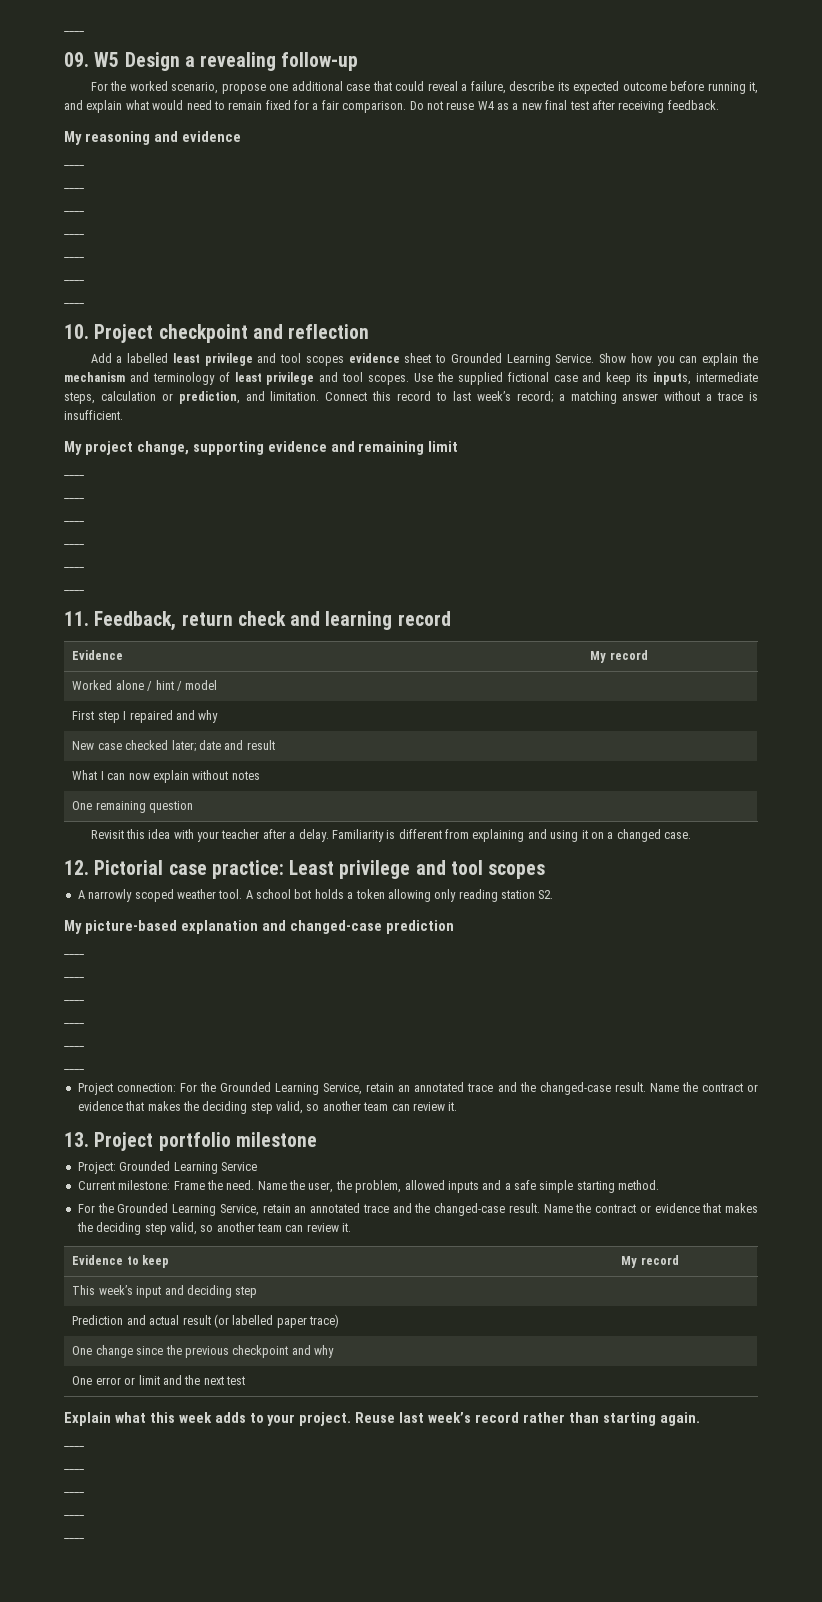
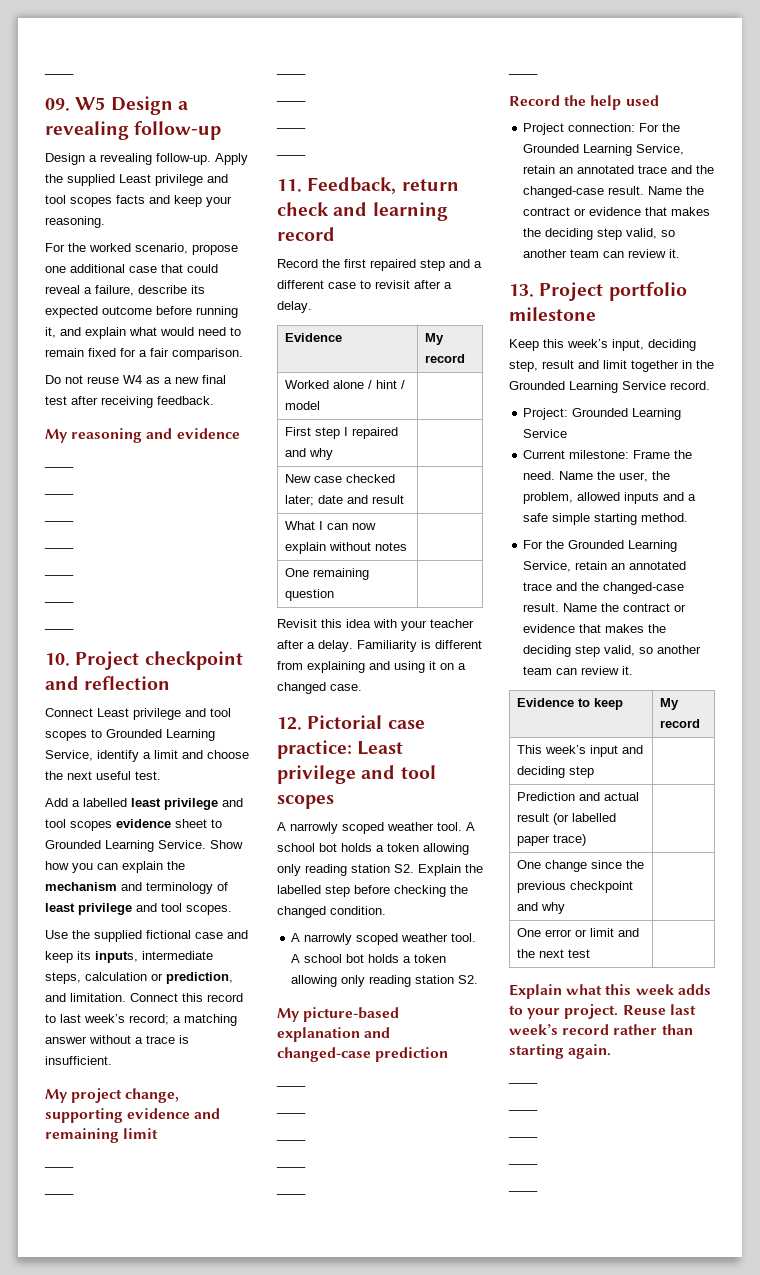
+ Design a revealing follow-up. Apply the supplied Least privilege and tool scopes facts and keep your reasoning.
- For the worked scenario, propose one additional case that could reveal a failure, describe its expected outcome before running it, and explain what would need to remain fixed for a fair comparison. Do not reuse W4 as a new final test after receiving feedback.
+ For the worked scenario, propose one additional case that could reveal a failure, describe its expected outcome before running it, and explain what would need to remain fixed for a fair comparison.
+ Do not reuse W4 as a new final test after receiving feedback.
+ Connect Least privilege and tool scopes to Grounded Learning Service, identify a limit and choose the next useful test.
- Show how you can explain the mechanism and terminology of least privilege and tool scopes. Use the supplied fictional case and keep its inputs, intermediate steps, calculation or prediction, and limitation.
+ Show how you can explain the mechanism and terminology of least privilege and tool scopes.
+ Use the supplied fictional case and keep its inputs, intermediate steps, calculation or prediction, and limitation.
+ Record the first repaired step and a different case to revisit after a delay.
+ A narrowly scoped weather tool. A school bot holds a token allowing only reading station S2. Explain the labelled step before checking the changed condition.
+ Record the help used
+ Keep this week’s input, deciding step, result and limit together in the Grounded Learning Service record.

